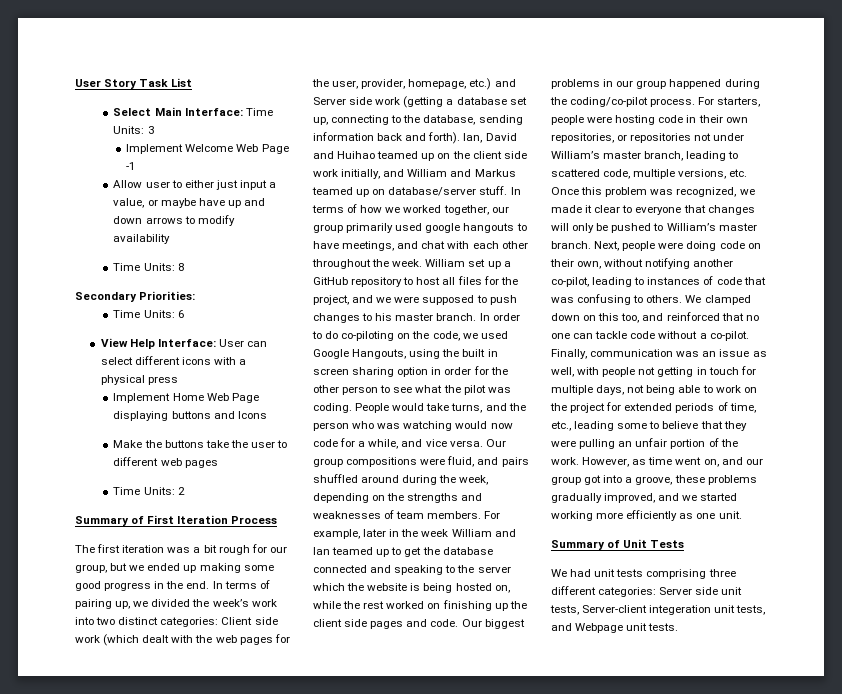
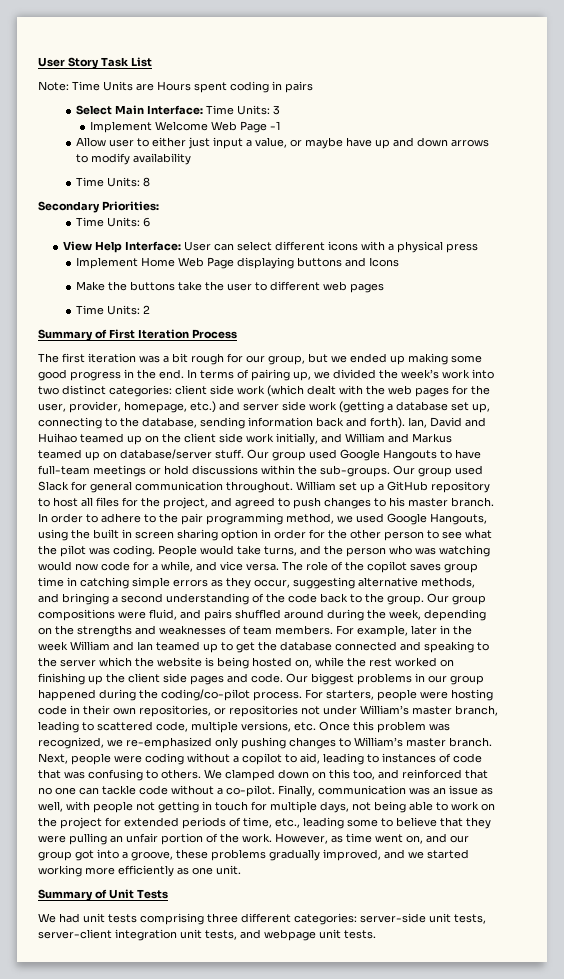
+ Note: Time Units are Hours spent coding in pairs
- In terms of pairing up, we divided the week’s work into two distinct categories: Client side work (which dealt with the web pages for the user, provider, homepage, etc.) and Server side work (getting a database set up, connecting to the database, sending information back and forth).
+ In terms of pairing up, we divided the week’s work into two distinct categories: client side work (which dealt with the web pages for the user, provider, homepage, etc.) and server side work (getting a database set up, connecting to the database, sending information back and forth).
- In terms of how we worked together, our group primarily used google hangouts to have meetings, and chat with each other throughout the week.
+ Our group used Google Hangouts to have full-team meetings or hold discussions within the sub-groups. Our group used Slack for general communication throughout.
- William set up a GitHub repository to host all files for the project, and we were supposed to push changes to his master branch.
+ William set up a GitHub repository to host all files for the project, and agreed to push changes to his master branch.
- In order to do co-piloting on the code, we used Google Hangouts, using the built in screen sharing option in order for the other person to see what the pilot was coding.
+ In order to adhere to the pair programming method, we used Google Hangouts, using the built in screen sharing option in order for the other person to see what the pilot was coding.
+ The role of the copilot saves group time in catching simple errors as they occur, suggesting alternative methods, and bringing a second understanding of the code back to the group.
- For starters, people were hosting code in their own repositories, or repositories not under William’s master branch, leading to scattered code, multiple versions, etc. Once this problem was recognized, we made it clear to everyone that changes will only be pushed to William’s master branch.
+ For starters, people were hosting code in their own repositories, or repositories not under William’s master branch, leading to scattered code, multiple versions, etc. Once this problem was recognized, we re-emphasized only pushing changes to William’s master branch.
- Next, people were doing code on their own, without notifying another co-pilot, leading to instances of code that was confusing to others.
+ Next, people were coding without a copilot to aid, leading to instances of code that was confusing to others.
- We had unit tests comprising three different categories: Server side unit tests, Server-client integeration unit tests, and Webpage unit tests.
+ We had unit tests comprising three different categories: server-side unit tests, server-client integration unit tests, and webpage unit tests.

